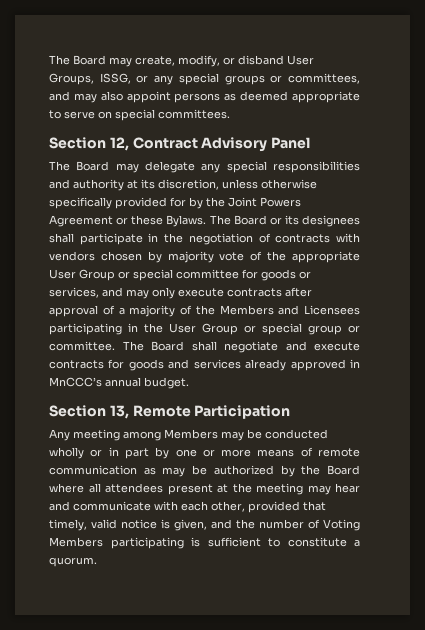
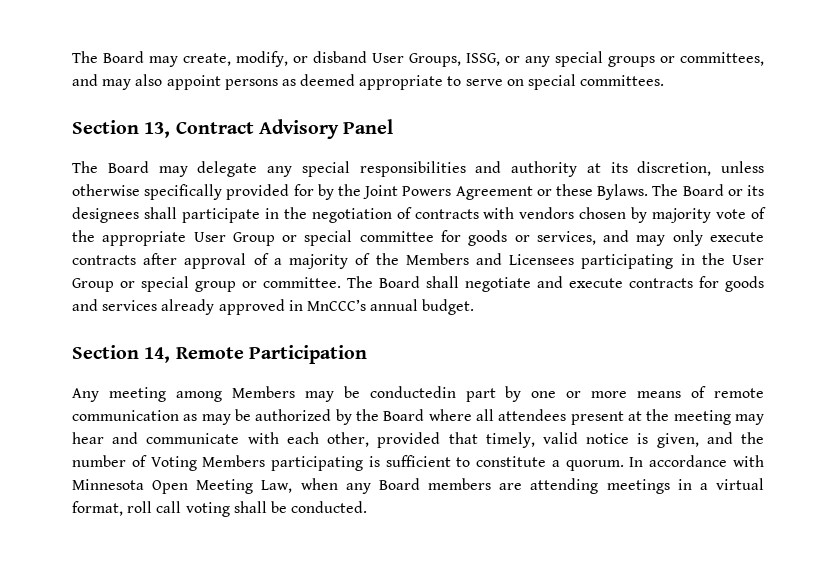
- Section 12, Contract Advisory Panel
+ Section 13, Contract Advisory Panel
- Section 13, Remote Participation
+ Section 14, Remote Participation
- Any meeting among Members may be conducted wholly or in part by one or more means of remote communication as may be authorized by the Board where all attendees present at the meeting may hear and communicate with each other, provided that timely, valid notice is given, and the number of Voting Members participating is sufficient to constitute a quorum.
+ Any meeting among Members may be conductedin part by one or more means of remote communication as may be authorized by the Board where all attendees present at the meeting may hear and communicate with each other, provided that timely, valid notice is given, and the number of Voting Members participating is sufficient to constitute a quorum.
+ In accordance with Minnesota Open Meeting Law, when any Board members are attending meetings in a virtual format, roll call voting shall be conducted.

